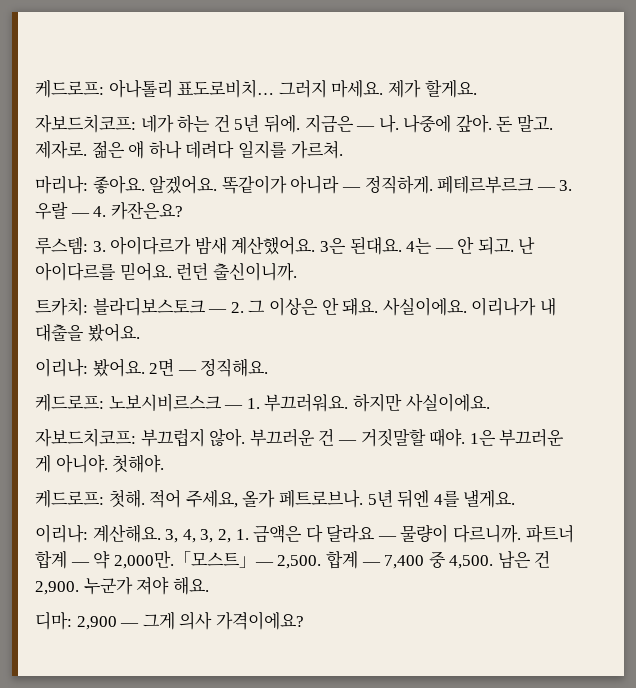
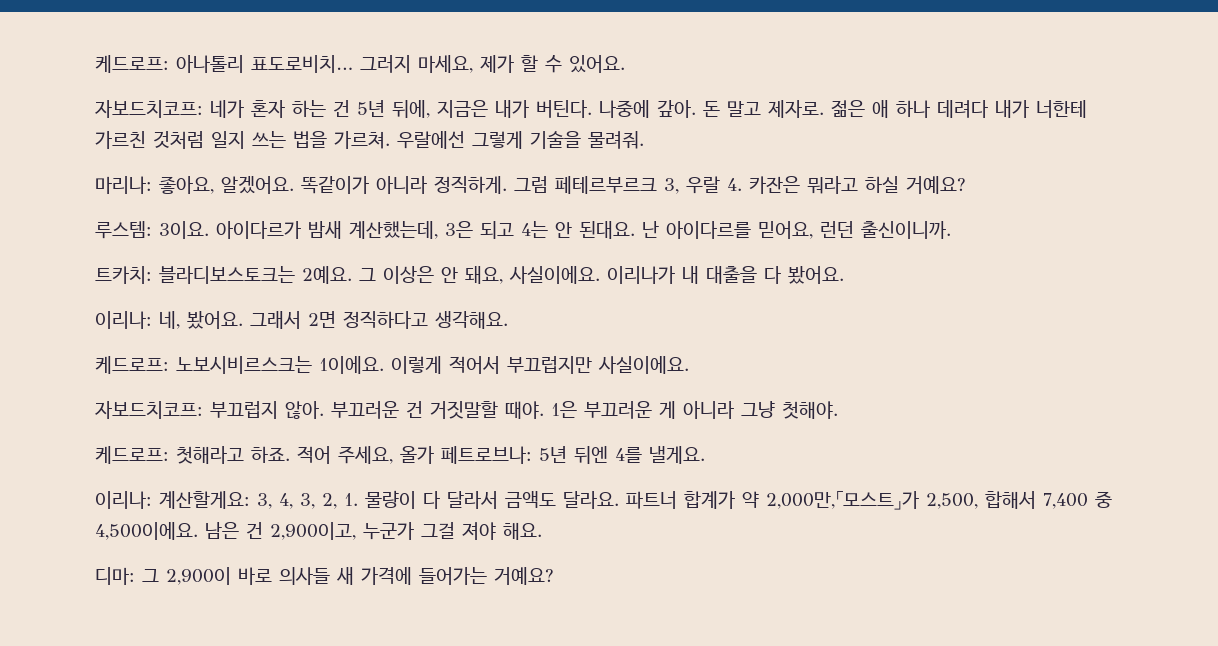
- 그러지 마세요. 제가 할게요.
+ 그러지 마세요, 제가 할 수 있어요.
- 자보드치코프: 네가 하는 건 5년 뒤에. 지금은 — 나.
+ 자보드치코프: 네가 혼자 하는 건 5년 뒤에, 지금은 내가 버틴다.
- 돈 말고. 제자로.
+ 돈 말고 제자로.
- 젊은 애 하나 데려다 일지를 가르쳐.
+ 젊은 애 하나 데려다 내가 너한테 가르친 것처럼 일지 쓰는 법을 가르쳐. 우랄에선 그렇게 기술을 물려줘.
- 마리나: 좋아요. 알겠어요.
+ 마리나: 좋아요, 알겠어요.
- 똑같이가 아니라 — 정직하게. 페테르부르크 — 3. 우랄 — 4. 카잔은요?
+ 똑같이가 아니라 정직하게. 그럼 페테르부르크 3, 우랄 4. 카잔은 뭐라고 하실 거예요?
- 루스템: 3. 아이다르가 밤새 계산했어요. 3은 된대요. 4는 — 안 되고.
+ 루스템: 3이요. 아이다르가 밤새 계산했는데, 3은 되고 4는 안 된대요.
- 난 아이다르를 믿어요. 런던 출신이니까.
+ 난 아이다르를 믿어요, 런던 출신이니까.
- 트카치: 블라디보스토크 — 2. 그 이상은 안 돼요. 사실이에요.
+ 트카치: 블라디보스토크는 2예요. 그 이상은 안 돼요, 사실이에요.
- 이리나가 내 대출을 봤어요.
+ 이리나가 내 대출을 다 봤어요.
- 이리나: 봤어요. 2면 — 정직해요.
- 케드로프: 노보시비르스크 — 1. 부끄러워요. 하지만 사실이에요.
+ 이리나: 네, 봤어요. 그래서 2면 정직하다고 생각해요.
+ 케드로프: 노보시비르스크는 1이에요. 이렇게 적어서 부끄럽지만 사실이에요.
- 부끄러운 건 — 거짓말할 때야.
+ 부끄러운 건 거짓말할 때야.
- 1은 부끄러운 게 아니야. 첫해야.
+ 1은 부끄러운 게 아니라 그냥 첫해야.
- 케드로프: 첫해.
+ 케드로프: 첫해라고 하죠.
- 적어 주세요, 올가 페트로브나. 5년 뒤엔 4를 낼게요.
+ 적어 주세요, 올가 페트로브나: 5년 뒤엔 4를 낼게요.
- 이리나: 계산해요. 3, 4, 3, 2, 1. 금액은 다 달라요 — 물량이 다르니까. 파트너 합계 — 약 2,000만.「모스트」— 2,500. 합계 — 7,400 중 4,500.
+ 이리나: 계산할게요: 3, 4, 3, 2, 1. 물량이 다 달라서 금액도 달라요. 파트너 합계가 약 2,000만,「모스트」가 2,500, 합해서 7,400 중 4,500이에요.
- 남은 건 2,900. 누군가 져야 해요.
+ 남은 건 2,900이고, 누군가 그걸 져야 해요.
- 디마: 2,900 — 그게 의사 가격이에요?
+ 디마: 그 2,900이 바로 의사들 새 가격에 들어가는 거예요?

